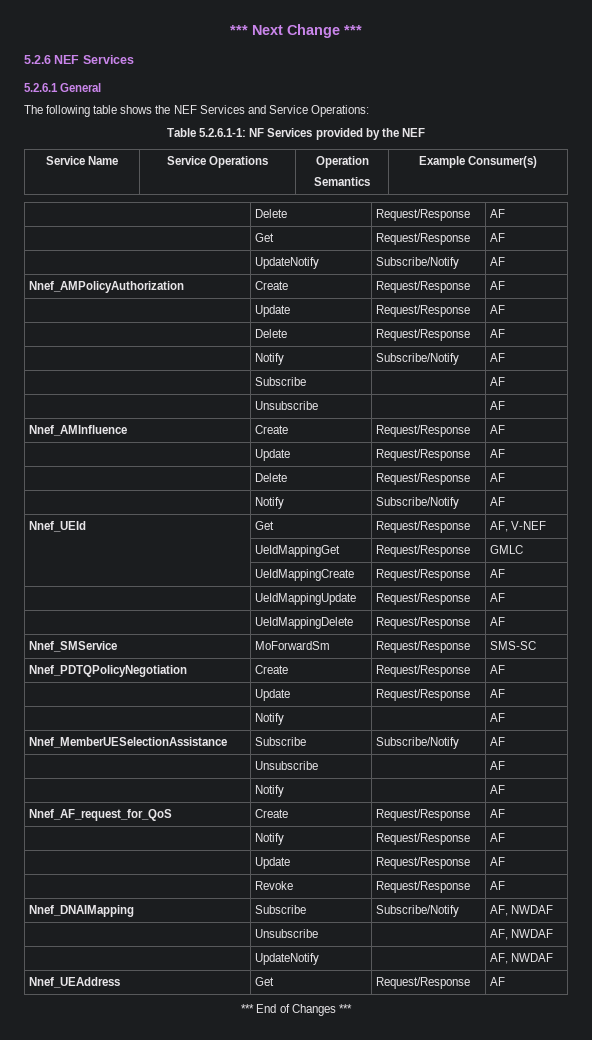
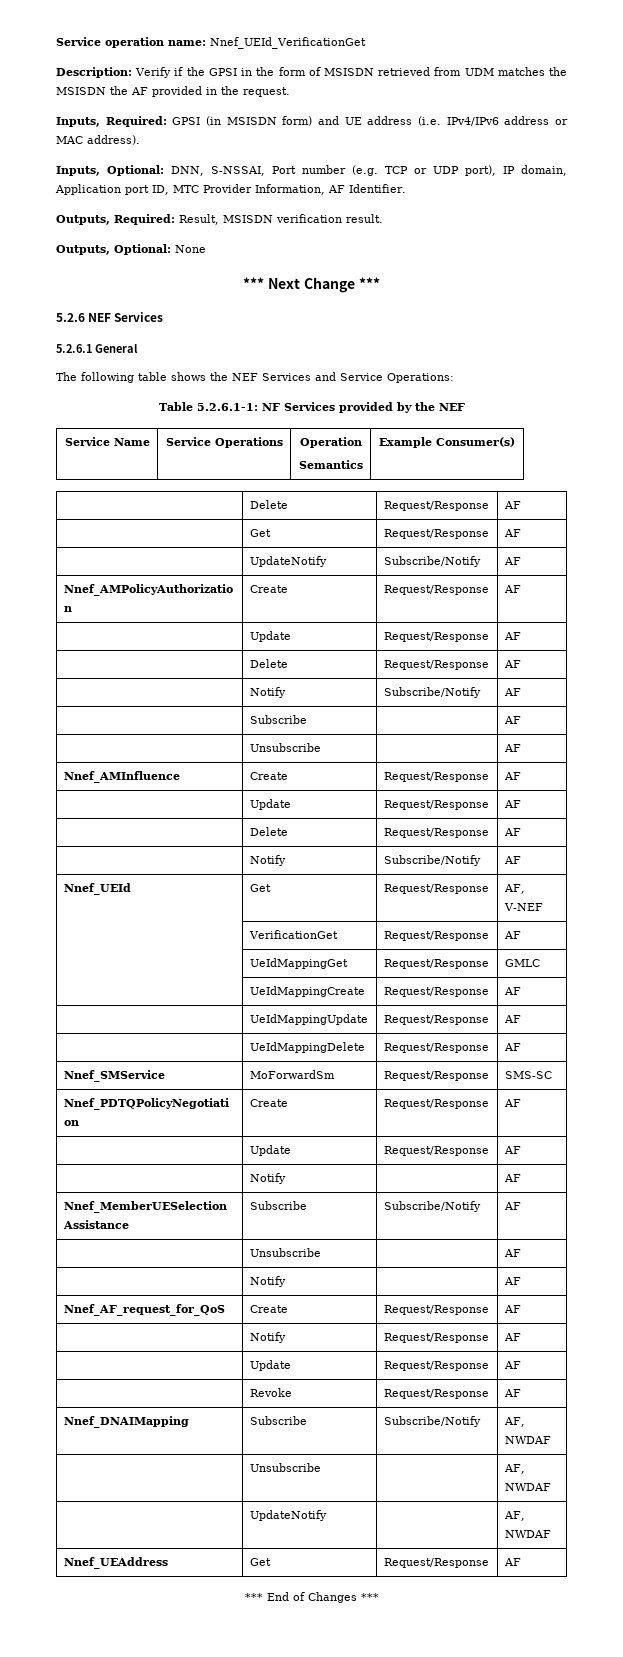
+ Service operation name: Nnef_UEId_VerificationGet
+ Description: Verify if the GPSI in the form of MSISDN retrieved from UDM matches the MSISDN the AF provided in the request.
+ Inputs, Required: GPSI (in MSISDN form) and UE address (i.e. IPv4/IPv6 address or MAC address).
+ Inputs, Optional: DNN, S-NSSAI, Port number (e.g. TCP or UDP port), IP domain, Application port ID, MTC Provider Information, AF Identifier.
+ Outputs, Required: Result, MSISDN verification result.
+ Outputs, Optional: None
+ | VerificationGet | Request/Response | AF

